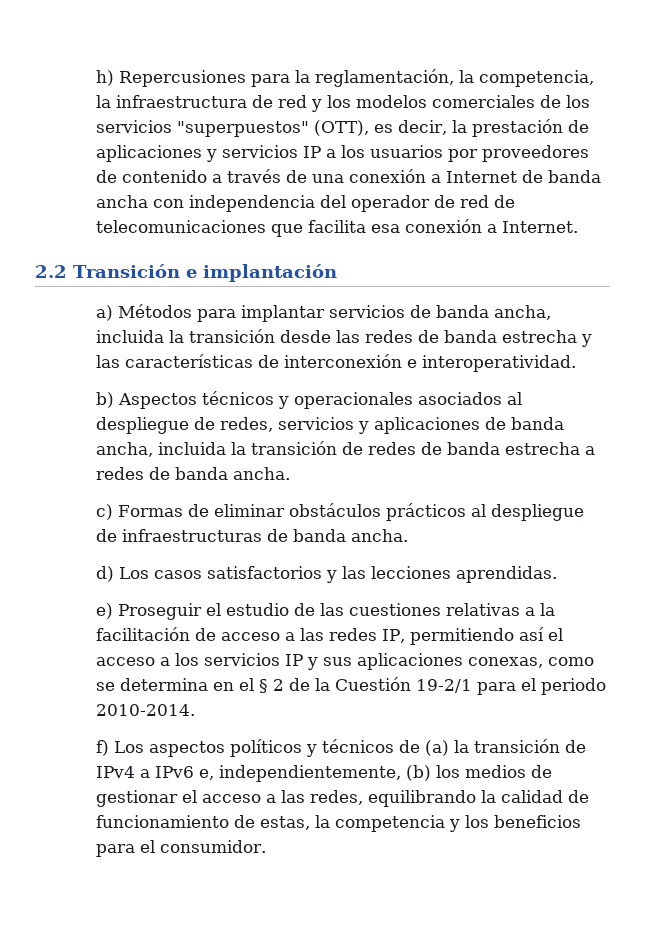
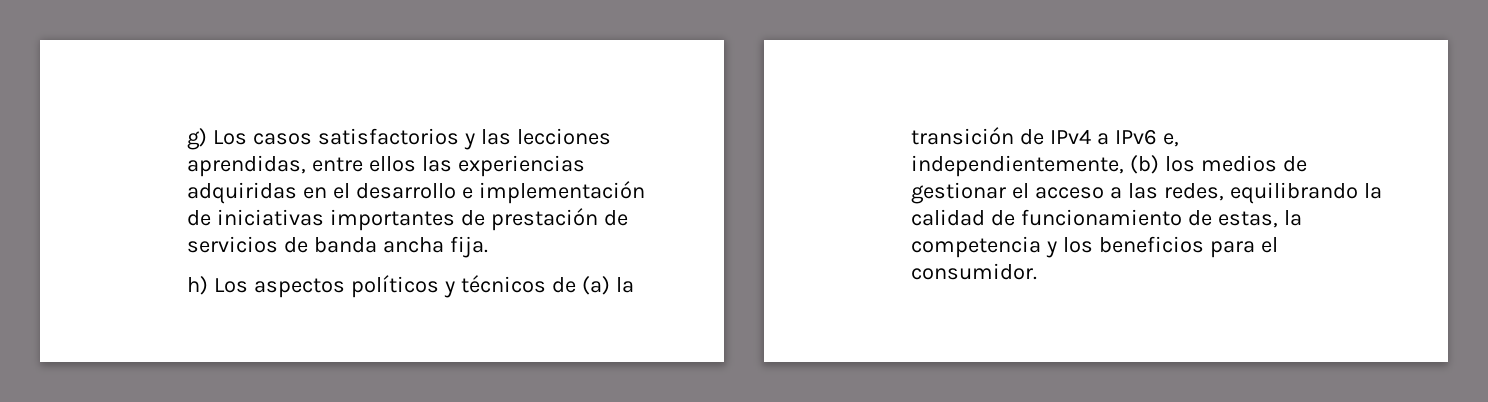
- h) Repercusiones para la reglamentación, la competencia, la infraestructura de red y los modelos comerciales de los servicios "superpuestos" (OTT), es decir, la prestación de aplicaciones y servicios IP a los usuarios por proveedores de contenido a través de una conexión a Internet de banda ancha con independencia del operador de red de telecomunicaciones que facilita esa conexión a Internet.
- 2.2 Transición e implantación
- a) Métodos para implantar servicios de banda ancha, incluida la transición desde las redes de banda estrecha y las características de interconexión e interoperatividad.
- b) Aspectos técnicos y operacionales asociados al despliegue de redes, servicios y aplicaciones de banda ancha, incluida la transición de redes de banda estrecha a redes de banda ancha.
- c) Formas de eliminar obstáculos prácticos al despliegue de infraestructuras de banda ancha.
- d) Los casos satisfactorios y las lecciones aprendidas.
- e) Proseguir el estudio de las cuestiones relativas a la facilitación de acceso a las redes IP, permitiendo así el acceso a los servicios IP y sus aplicaciones conexas, como se determina en el § 2 de la Cuestión 19-2/1 para el periodo 2010-2014.
- f) Los aspectos políticos y técnicos de (a) la transición de IPv4 a IPv6 e, independientemente, (b) los medios de gestionar el acceso a las redes, equilibrando la calidad de funcionamiento de estas, la competencia y los beneficios para el consumidor.
+ g) Los casos satisfactorios y las lecciones aprendidas, entre ellos las experiencias adquiridas en el desarrollo e implementación de iniciativas importantes de prestación de servicios de banda ancha fija.
+ h) Los aspectos políticos y técnicos de (a) la transición de IPv4 a IPv6 e, independientemente, (b) los medios de gestionar el acceso a las redes, equilibrando la calidad de funcionamiento de estas, la competencia y los beneficios para el consumidor.

